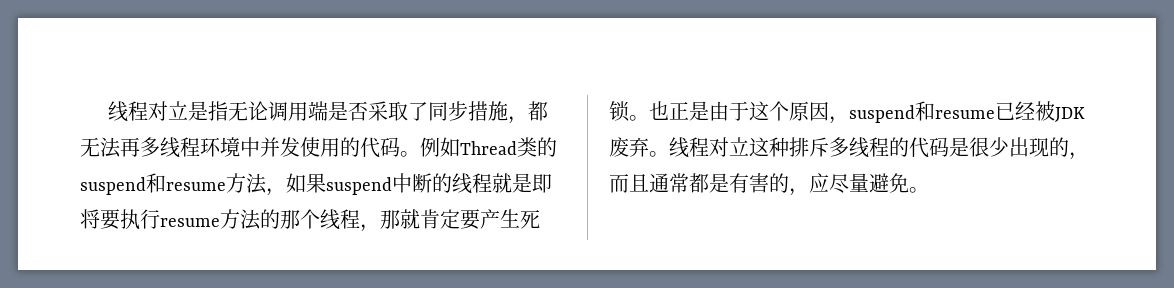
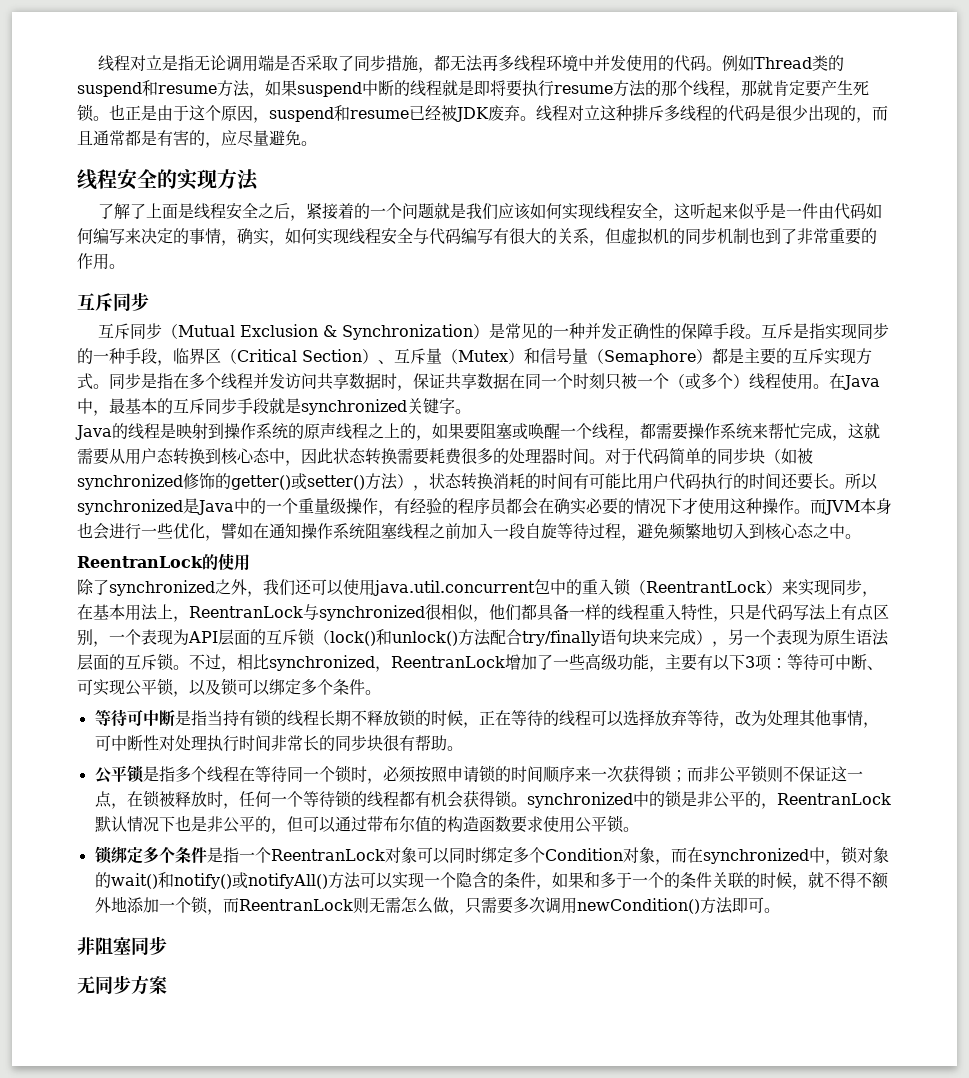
+ 线程安全的实现方法
+ 了解了上面是线程安全之后，紧接着的一个问题就是我们应该如何实现线程安全，这听起来似乎是一件由代码如何编写来决定的事情，确实，如何实现线程安全与代码编写有很大的关系，但虚拟机的同步机制也到了非常重要的作用。
+ 互斥同步
+ 互斥同步（Mutual Exclusion & Synchronization）是常见的一种并发正确性的保障手段。互斥是指实现同步的一种手段，临界区（Critical Section）、互斥量（Mutex）和信号量（Semaphore）都是主要的互斥实现方式。同步是指在多个线程并发访问共享数据时，保证共享数据在同一个时刻只被一个（或多个）线程使用。在Java中，最基本的互斥同步手段就是synchronized关键字。
+ Java的线程是映射到操作系统的原声线程之上的，如果要阻塞或唤醒一个线程，都需要操作系统来帮忙完成，这就需要从用户态转换到核心态中，因此状态转换需要耗费很多的处理器时间。对于代码简单的同步块（如被synchronized修饰的getter()或setter()方法），状态转换消耗的时间有可能比用户代码执行的时间还要长。所以synchronized是Java中的一个重量级操作，有经验的程序员都会在确实必要的情况下才使用这种操作。而JVM本身也会进行一些优化，譬如在通知操作系统阻塞线程之前加入一段自旋等待过程，避免频繁地切入到核心态之中。
+ ReentranLock的使用
+ 除了synchronized之外，我们还可以使用java.util.concurrent包中的重入锁（ReentrantLock）来实现同步，在基本用法上，ReentranLock与synchronized很相似，他们都具备一样的线程重入特性，只是代码写法上有点区别，一个表现为API层面的互斥锁（lock()和unlock()方法配合try/finally语句块来完成），另一个表现为原生语法层面的互斥锁。不过，相比synchronized，ReentranLock增加了一些高级功能，主要有以下3项：等待可中断、可实现公平锁，以及锁可以绑定多个条件。
+ 等待可中断是指当持有锁的线程长期不释放锁的时候，正在等待的线程可以选择放弃等待，改为处理其他事情，可中断性对处理执行时间非常长的同步块很有帮助。
+ 公平锁是指多个线程在等待同一个锁时，必须按照申请锁的时间顺序来一次获得锁；而非公平锁则不保证这一点，在锁被释放时，任何一个等待锁的线程都有机会获得锁。synchronized中的锁是非公平的，ReentranLock默认情况下也是非公平的，但可以通过带布尔值的构造函数要求使用公平锁。
+ 锁绑定多个条件是指一个ReentranLock对象可以同时绑定多个Condition对象，而在synchronized中，锁对象的wait()和notify()或notifyAll()方法可以实现一个隐含的条件，如果和多于一个的条件关联的时候，就不得不额外地添加一个锁，而ReentranLock则无需怎么做，只需要多次调用newCondition()方法即可。
+ 非阻塞同步
+ 无同步方案

